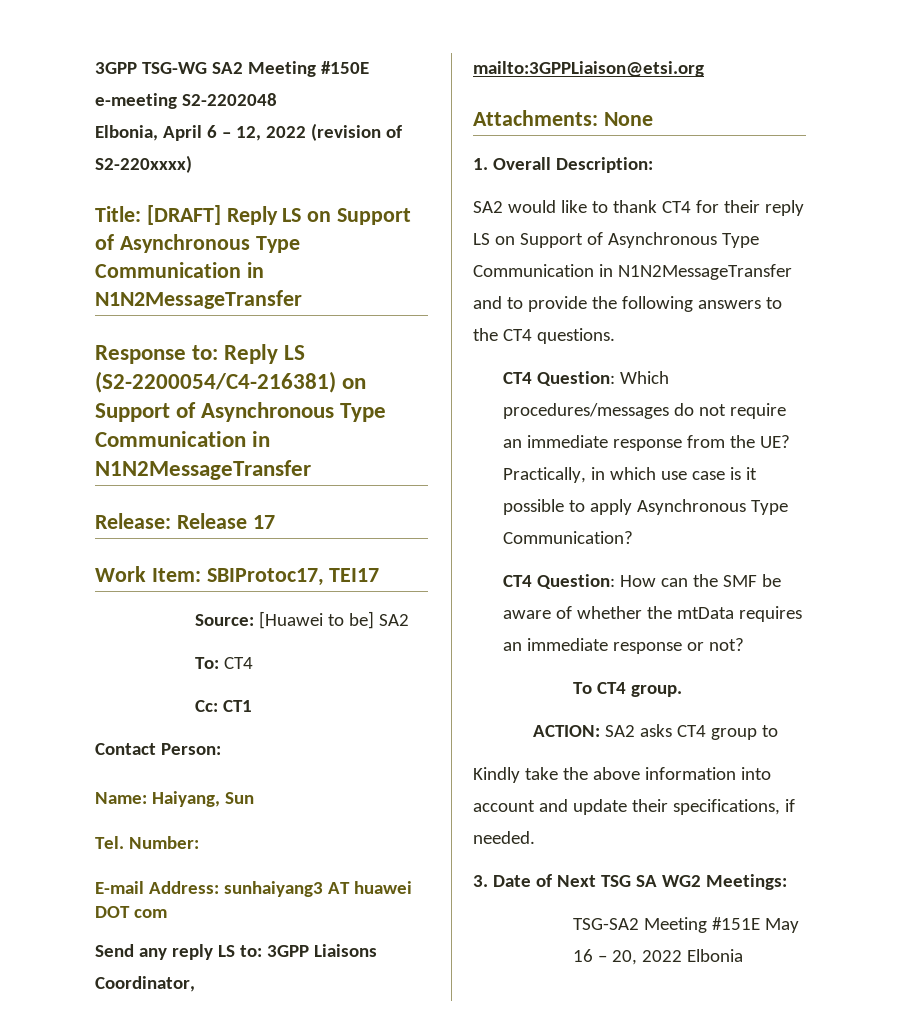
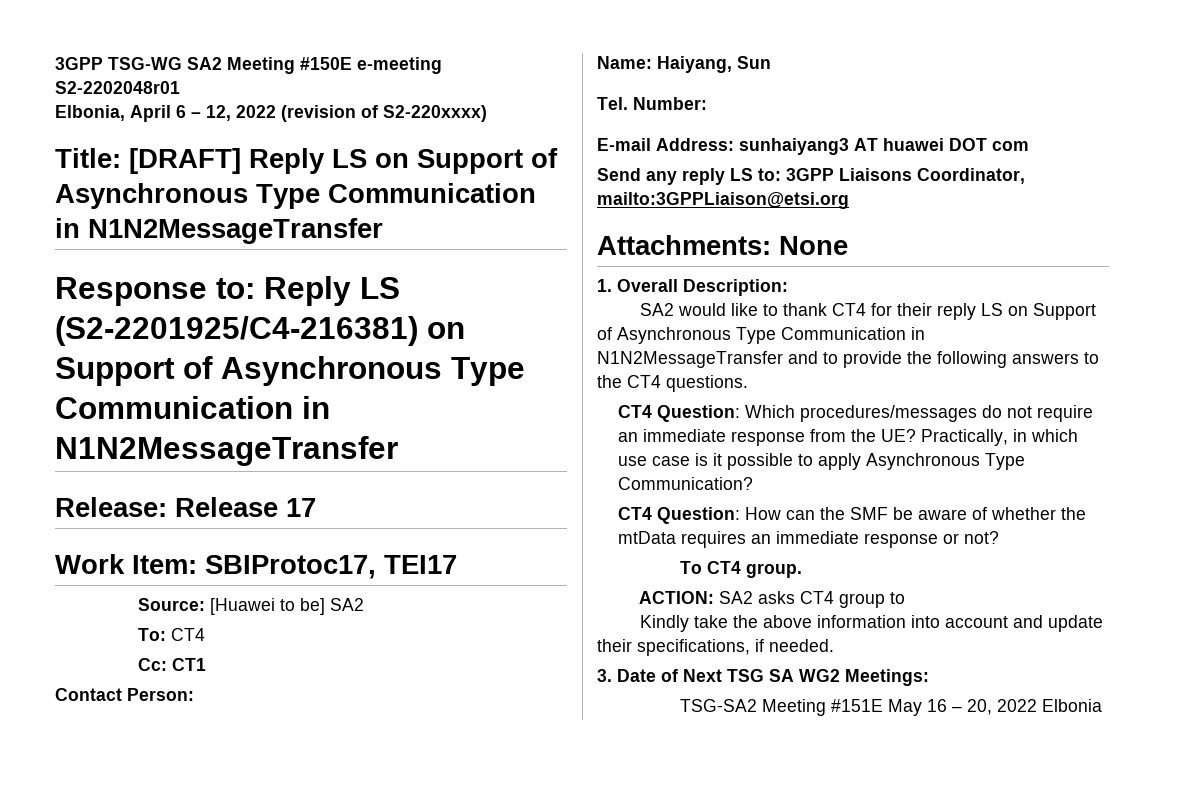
- 3GPP TSG-WG SA2 Meeting #150E e-meeting S2-2202048
+ 3GPP TSG-WG SA2 Meeting #150E e-meeting S2-2202048r01
- Response to: Reply LS (S2-2200054/C4-216381) on Support of Asynchronous Type Communication in N1N2MessageTransfer
+ Response to: Reply LS (S2-2201925/C4-216381) on Support of Asynchronous Type Communication in N1N2MessageTransfer

